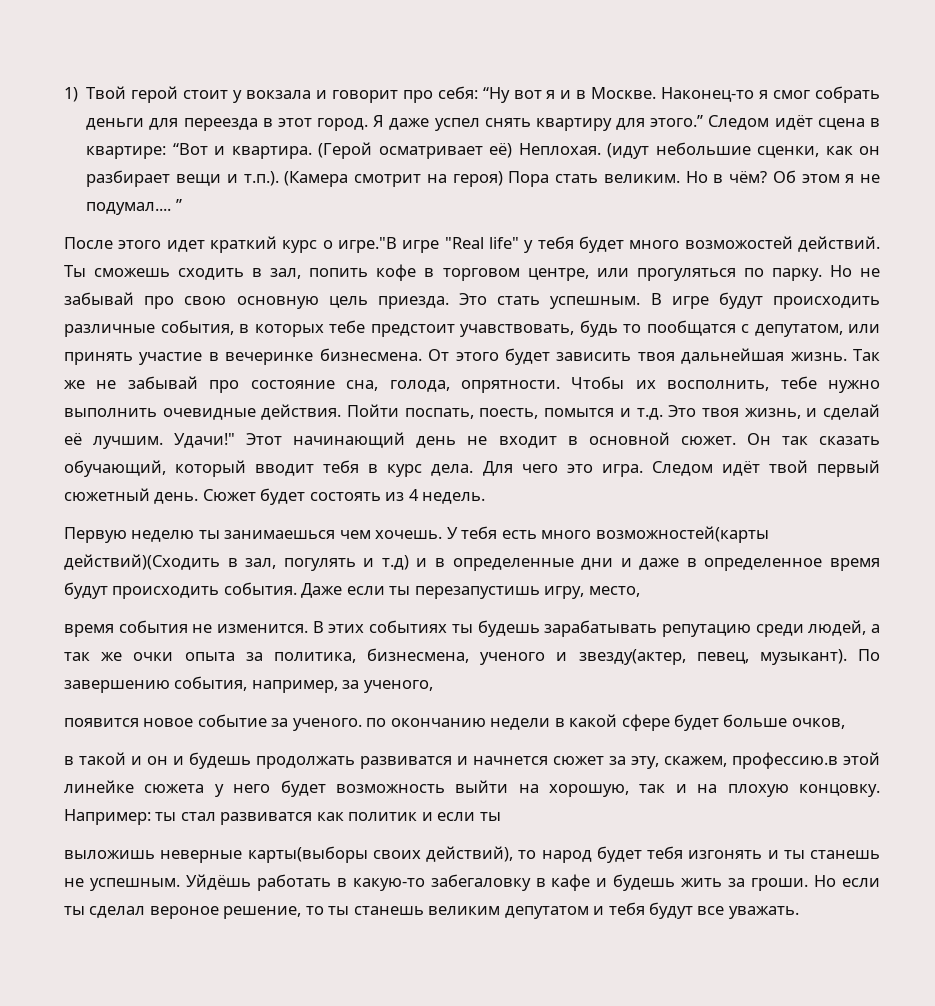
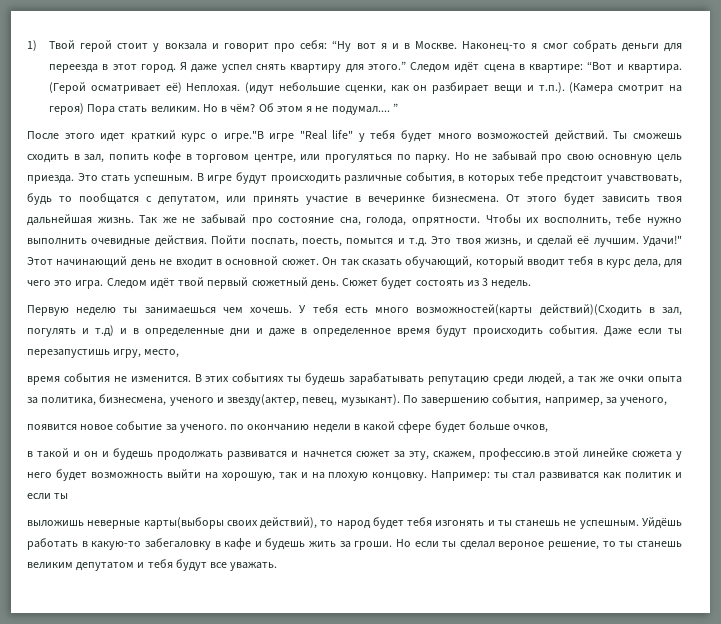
- Он так сказать обучающий, который вводит тебя в курс дела. Для чего это игра.
+ Он так сказать обучающий, который вводит тебя в курс дела, для чего это игра.
- Сюжет будет состоять из 4 недель.
+ Сюжет будет состоять из 3 недель.

